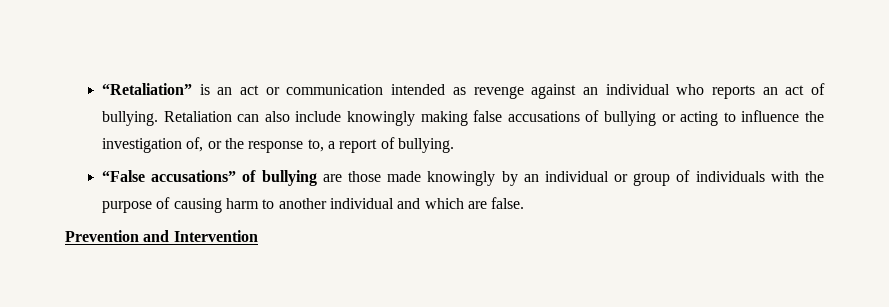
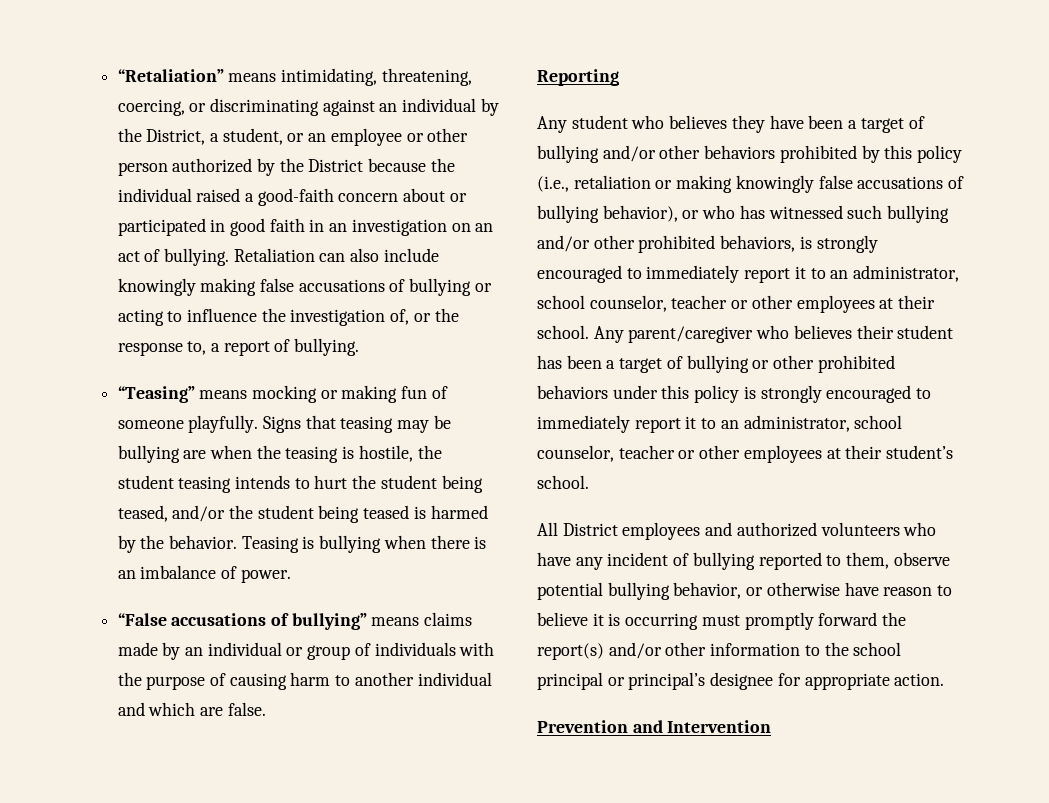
- “Retaliation” is an act or communication intended as revenge against an individual who reports an act of bullying.
+ “Retaliation” means intimidating, threatening, coercing, or discriminating against an individual by the District, a student, or an employee or other person authorized by the District because the individual raised a good-faith concern about or participated in good faith in an investigation on an act of bullying.
- “False accusations” of bullying are those made knowingly by an individual or group of individuals with the purpose of causing harm to another individual and which are false.
+ “Teasing” means mocking or making fun of someone playfully. Signs that teasing may be bullying are when the teasing is hostile, the student teasing intends to hurt the student being teased, and/or the student being teased is harmed by the behavior. Teasing is bullying when there is an imbalance of power.
+ “False accusations of bullying” means claims made by an individual or group of individuals with the purpose of causing harm to another individual and which are false.
+ Reporting
+ Any student who believes they have been a target of bullying and/or other behaviors prohibited by this policy (i.e., retaliation or making knowingly false accusations of bullying behavior), or who has witnessed such bullying and/or other prohibited behaviors, is strongly encouraged to immediately report it to an administrator, school counselor, teacher or other employees at their school. Any parent/caregiver who believes their student has been a target of bullying or other prohibited behaviors under this policy is strongly encouraged to immediately report it to an administrator, school counselor, teacher or other employees at their student’s school.
+ All District employees and authorized volunteers who have any incident of bullying reported to them, observe potential bullying behavior, or otherwise have reason to believe it is occurring must promptly forward the report(s) and/or other information to the school principal or principal’s designee for appropriate action.

